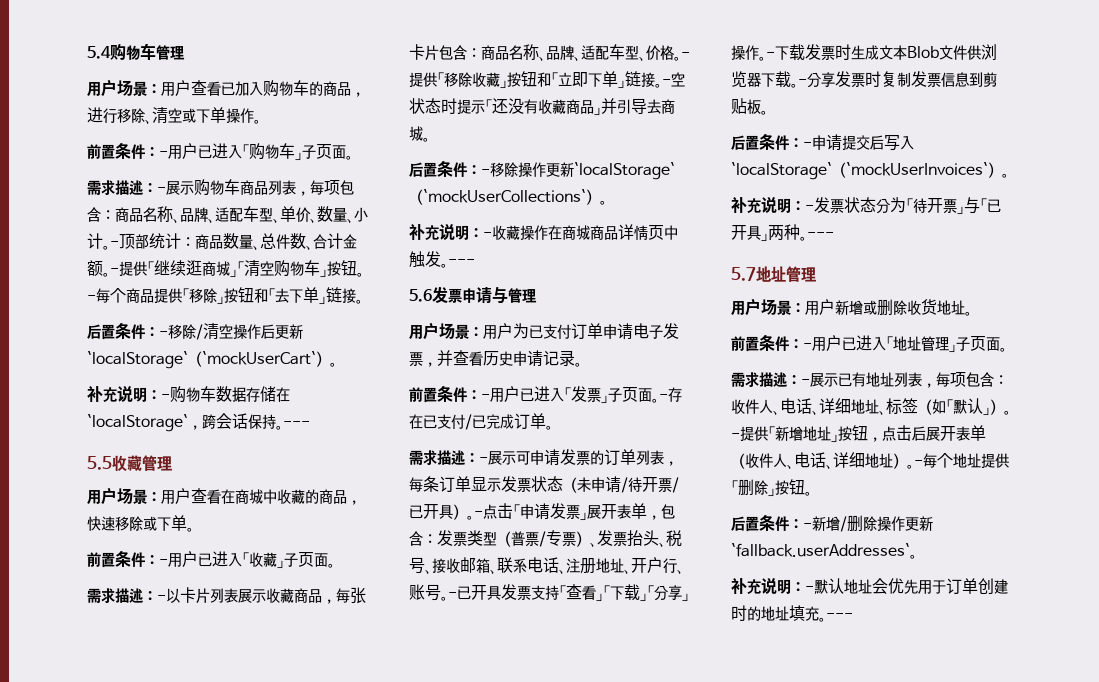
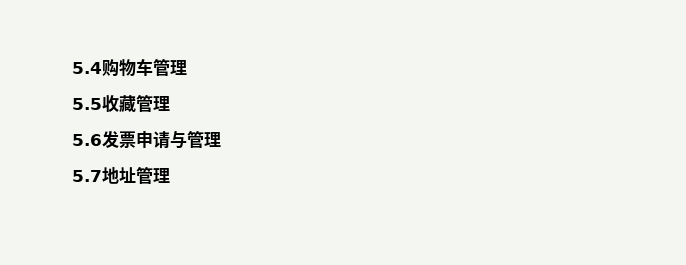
- 用户场景：用户查看已加入购物车的商品，进行移除、清空或下单操作。
- 前置条件：-用户已进入「购物车」子页面。
- 需求描述：-展示购物车商品列表，每项包含：商品名称、品牌、适配车型、单价、数量、小计。-顶部统计：商品数量、总件数、合计金额。-提供「继续逛商城」「清空购物车」按钮。-每个商品提供「移除」按钮和「去下单」链接。
- 后置条件：-移除/清空操作后更新`localStorage`（`mockUserCart`）。
- 补充说明：-购物车数据存储在`localStorage`，跨会话保持。---
  5.5收藏管理
- 用户场景：用户查看在商城中收藏的商品，快速移除或下单。
- 前置条件：-用户已进入「收藏」子页面。
- 需求描述：-以卡片列表展示收藏商品，每张卡片包含：商品名称、品牌、适配车型、价格。-提供「移除收藏」按钮和「立即下单」链接。-空状态时提示「还没有收藏商品」并引导去商城。
- 后置条件：-移除操作更新`localStorage`（`mockUserCollections`）。
- 补充说明：-收藏操作在商城商品详情页中触发。---
- 用户场景：用户为已支付订单申请电子发票，并查看历史申请记录。
- 前置条件：-用户已进入「发票」子页面。-存在已支付/已完成订单。
- 需求描述：-展示可申请发票的订单列表，每条订单显示发票状态（未申请/待开票/已开具）。-点击「申请发票」展开表单，包含：发票类型（普票/专票）、发票抬头、税号、接收邮箱、联系电话、注册地址、开户行、账号。-已开具发票支持「查看」「下载」「分享」操作。-下载发票时生成文本Blob文件供浏览器下载。-分享发票时复制发票信息到剪贴板。
- 后置条件：-申请提交后写入`localStorage`（`mockUserInvoices`）。
- 补充说明：-发票状态分为「待开票」与「已开具」两种。---
  5.7地址管理
- 用户场景：用户新增或删除收货地址。
- 前置条件：-用户已进入「地址管理」子页面。
- 需求描述：-展示已有地址列表，每项包含：收件人、电话、详细地址、标签（如「默认」）。-提供「新增地址」按钮，点击后展开表单（收件人、电话、详细地址）。-每个地址提供「删除」按钮。
- 后置条件：-新增/删除操作更新`fallback.userAddresses`。
- 补充说明：-默认地址会优先用于订单创建时的地址填充。---

